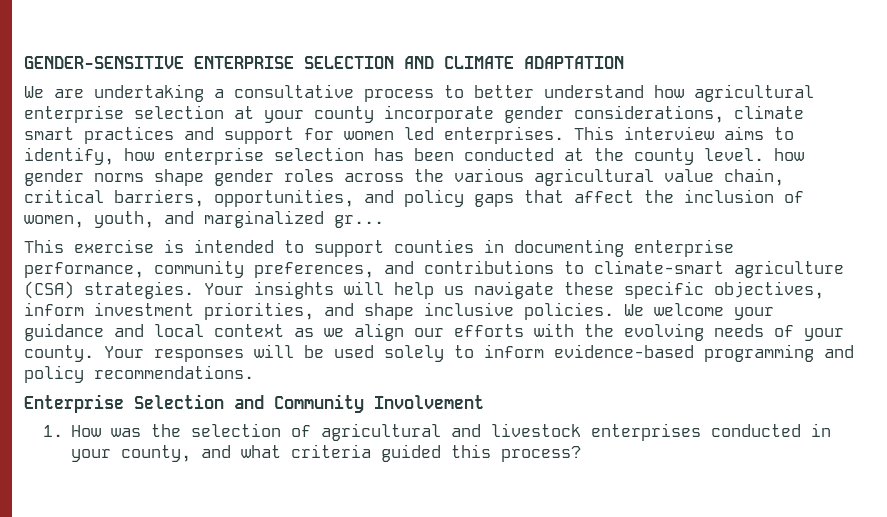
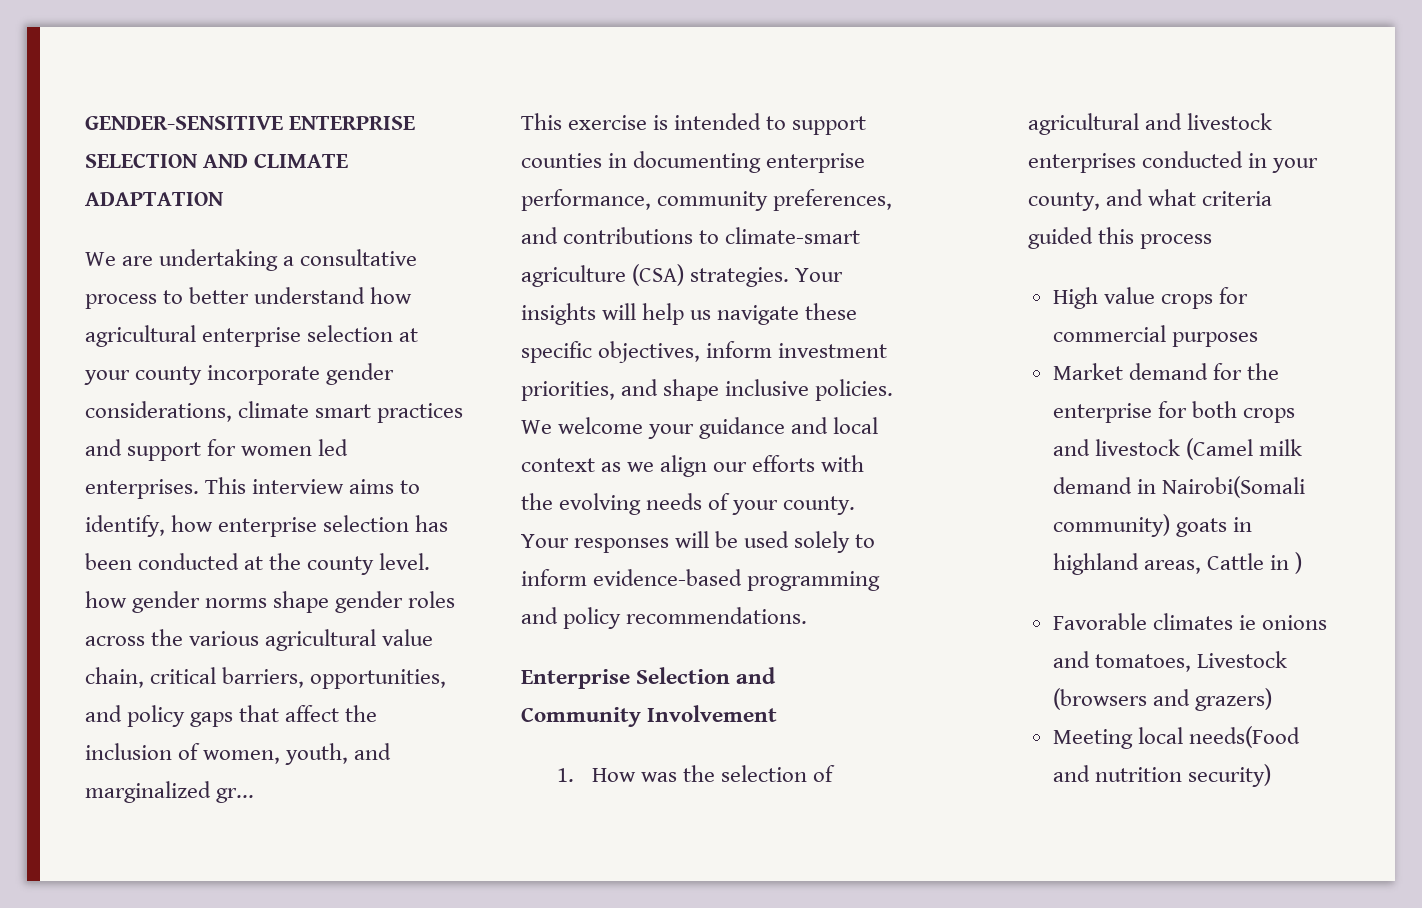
- 1. How was the selection of agricultural and livestock enterprises conducted in your county, and what criteria guided this process?
+ 1. How was the selection of agricultural and livestock enterprises conducted in your county, and what criteria guided this process
+ High value crops for commercial purposes
+ Market demand for the enterprise for both crops and livestock (Camel milk demand in Nairobi(Somali community) goats in highland areas, Cattle in )
+ Favorable climates ie onions and tomatoes, Livestock (browsers and grazers)
+ Meeting local needs(Food and nutrition security)

